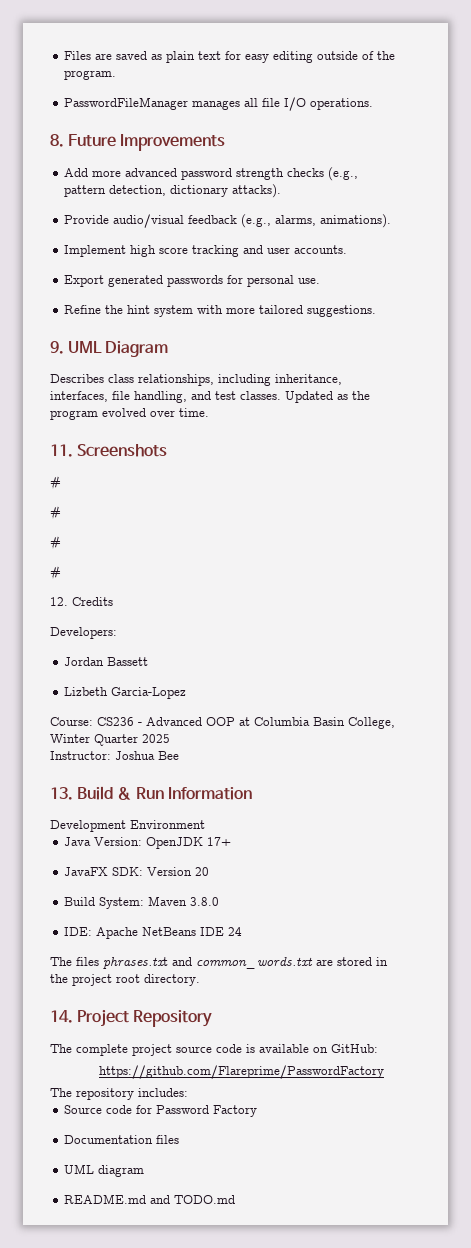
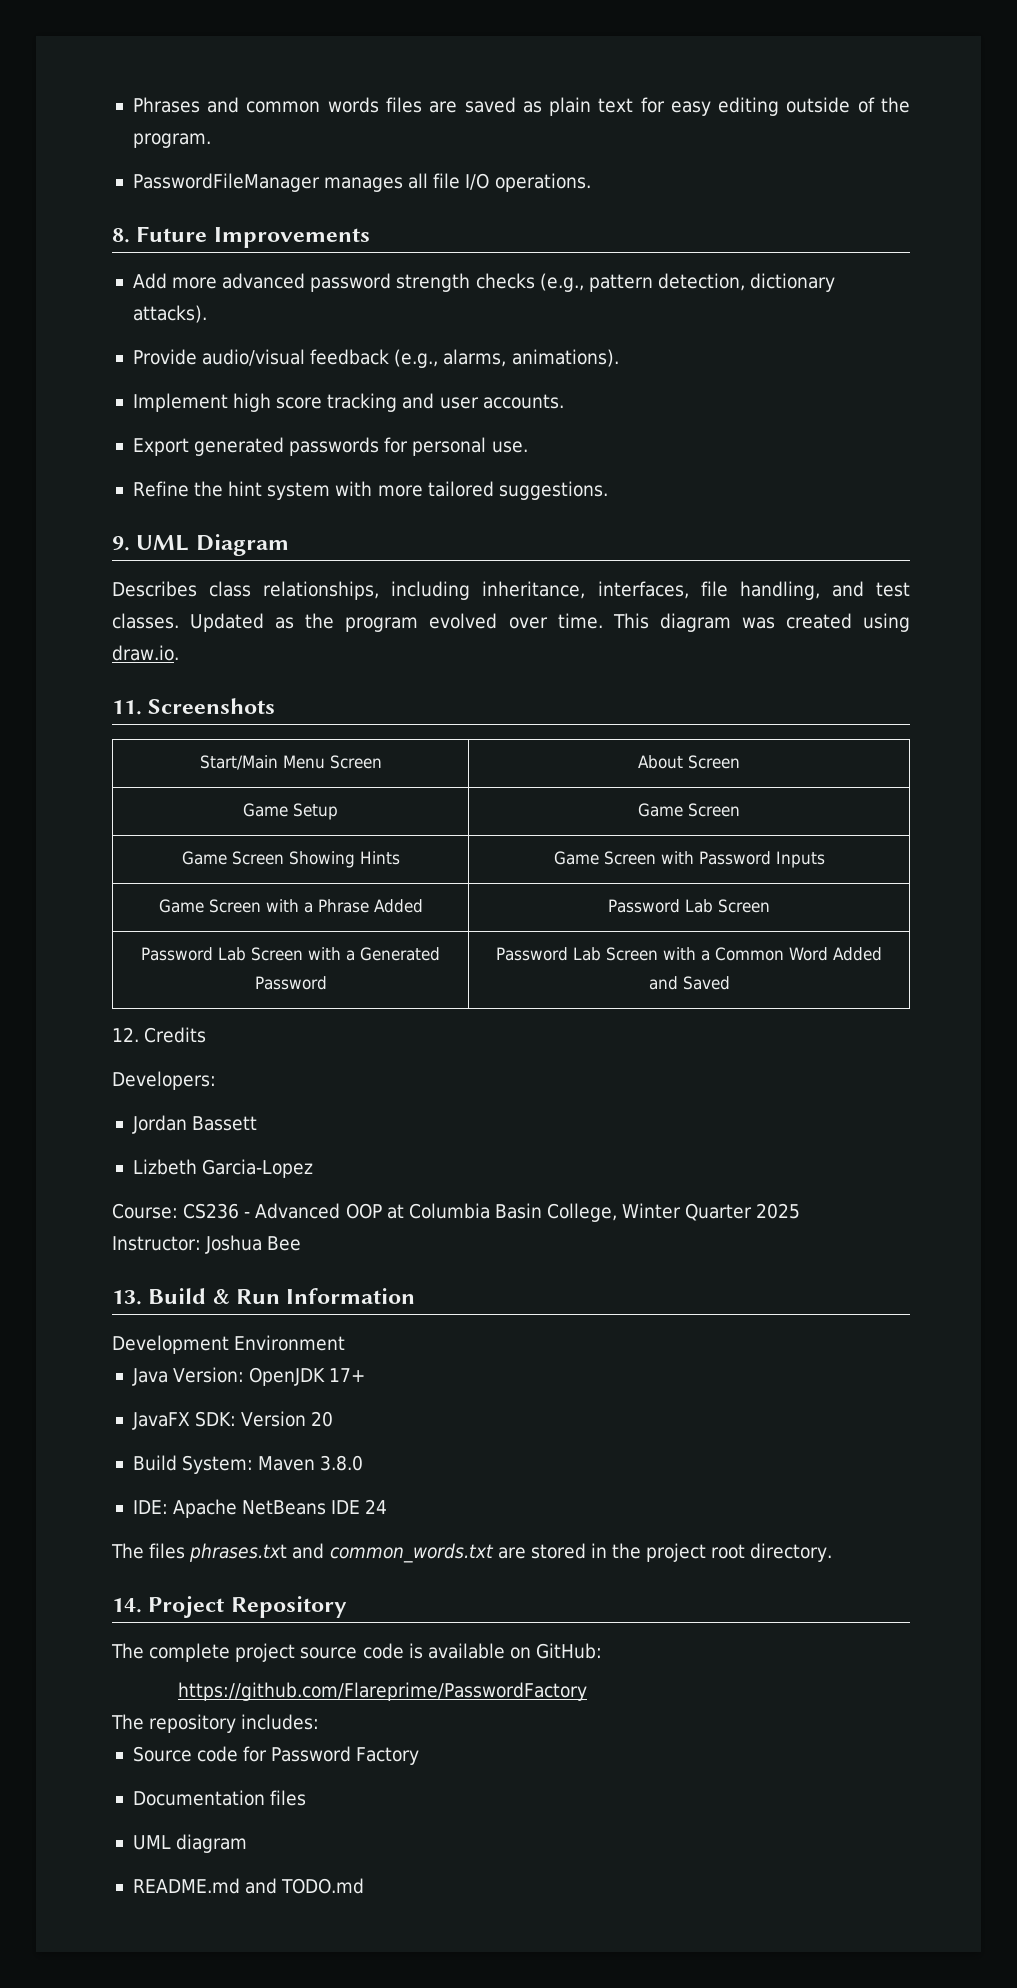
- Files are saved as plain text for easy editing outside of the program.
+ Phrases and common words files are saved as plain text for easy editing outside of the program.
- Updated as the program evolved over time.
+ Updated as the program evolved over time. This diagram was created using draw.io.
  11. Screenshots
- #
- #
- #
- #
+ Start/Main Menu Screen | About Screen
+ Game Setup | Game Screen
+ Game Screen Showing Hints | Game Screen with Password Inputs
+ Game Screen with a Phrase Added | Password Lab Screen
+ Password Lab Screen with a Generated Password | Password Lab Screen with a Common Word Added and Saved

